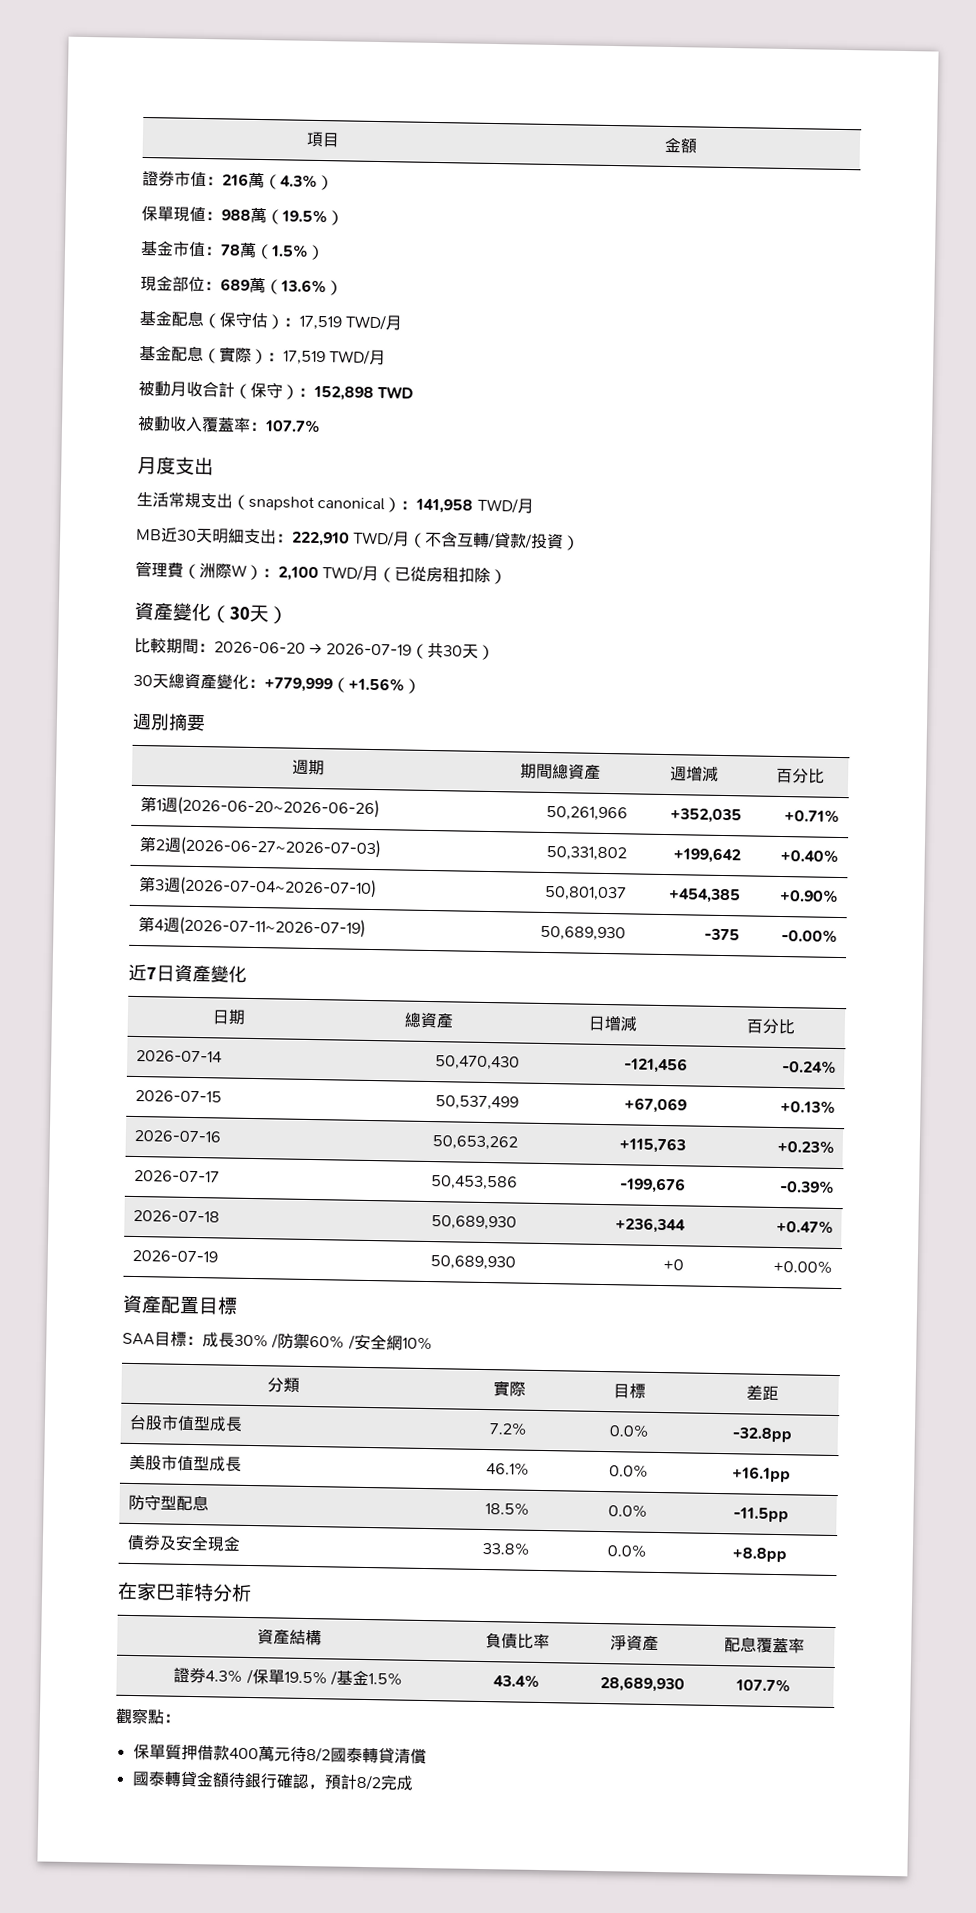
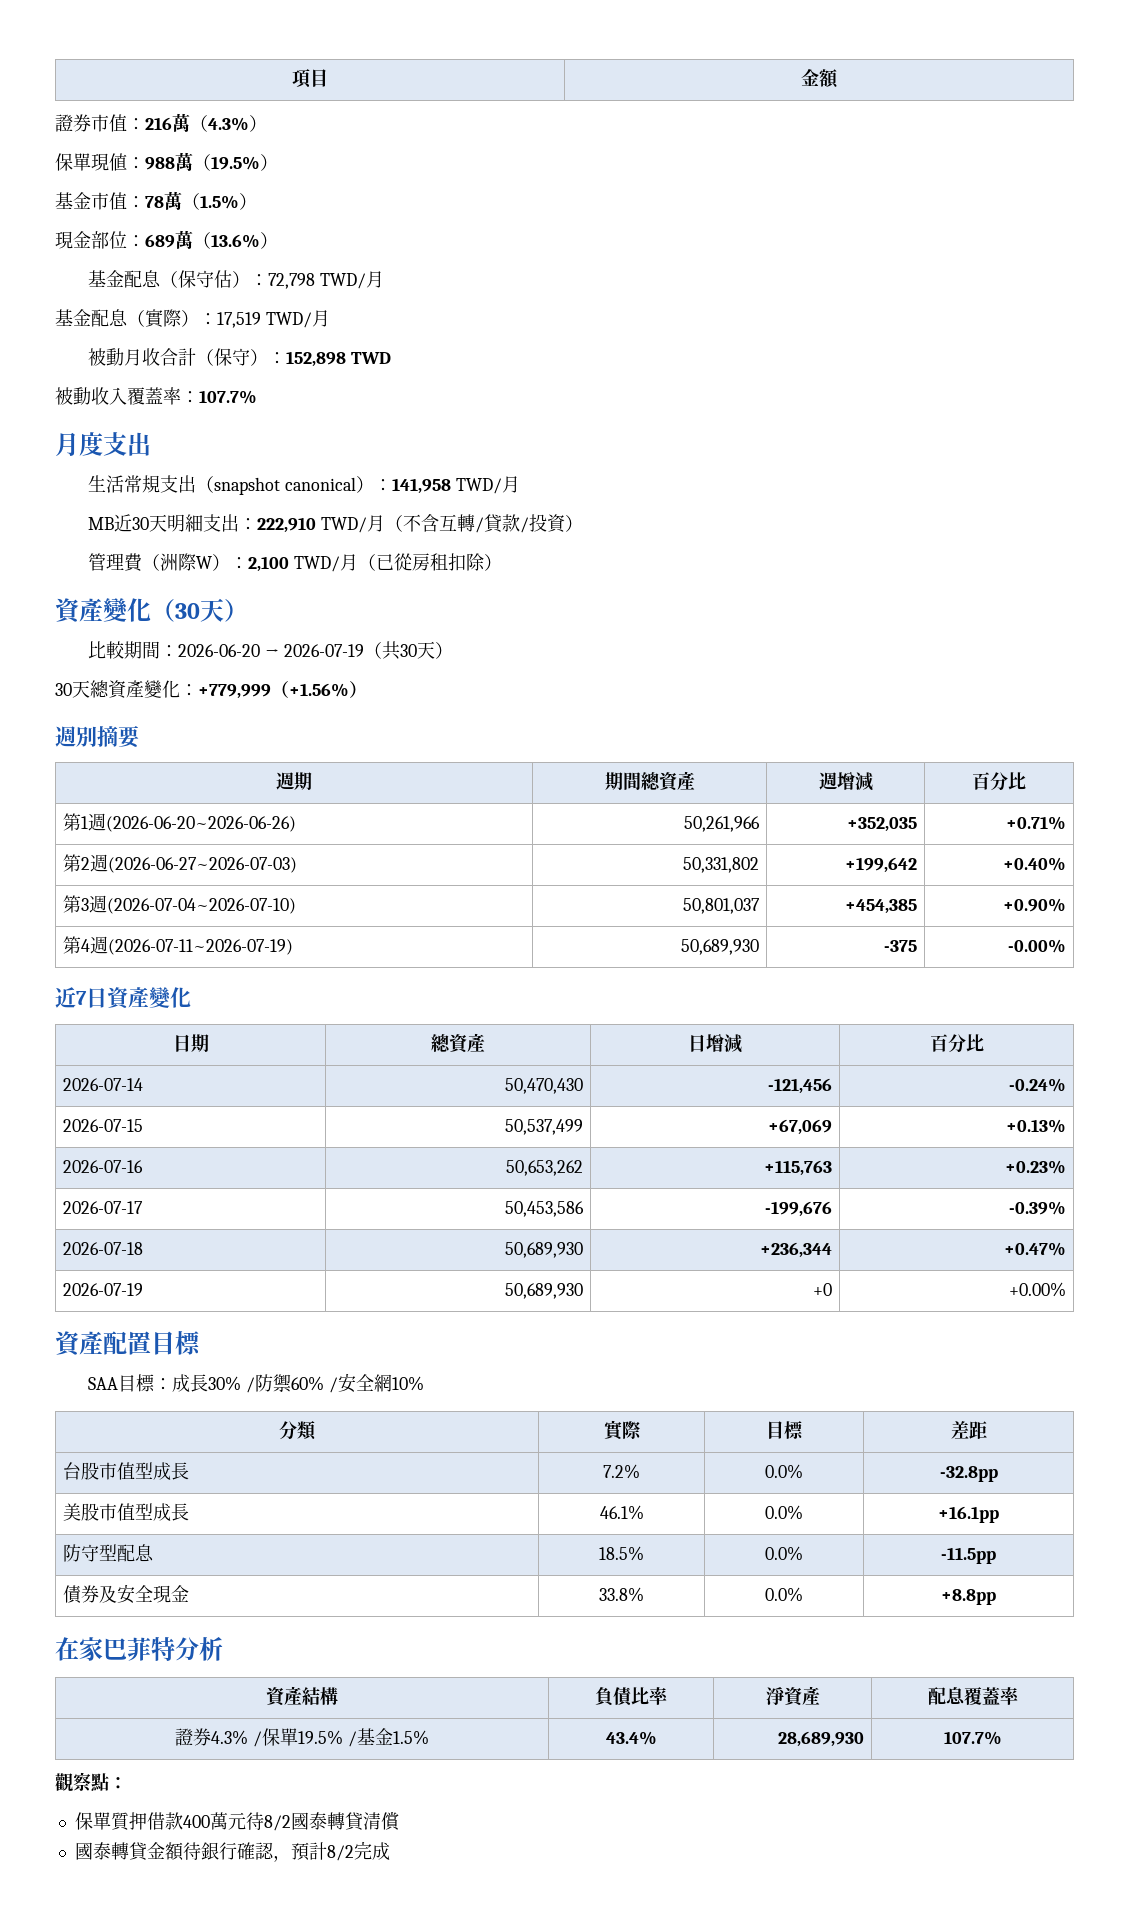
- 基金配息（保守估）：17,519 TWD/月
+ 基金配息（保守估）：72,798 TWD/月

